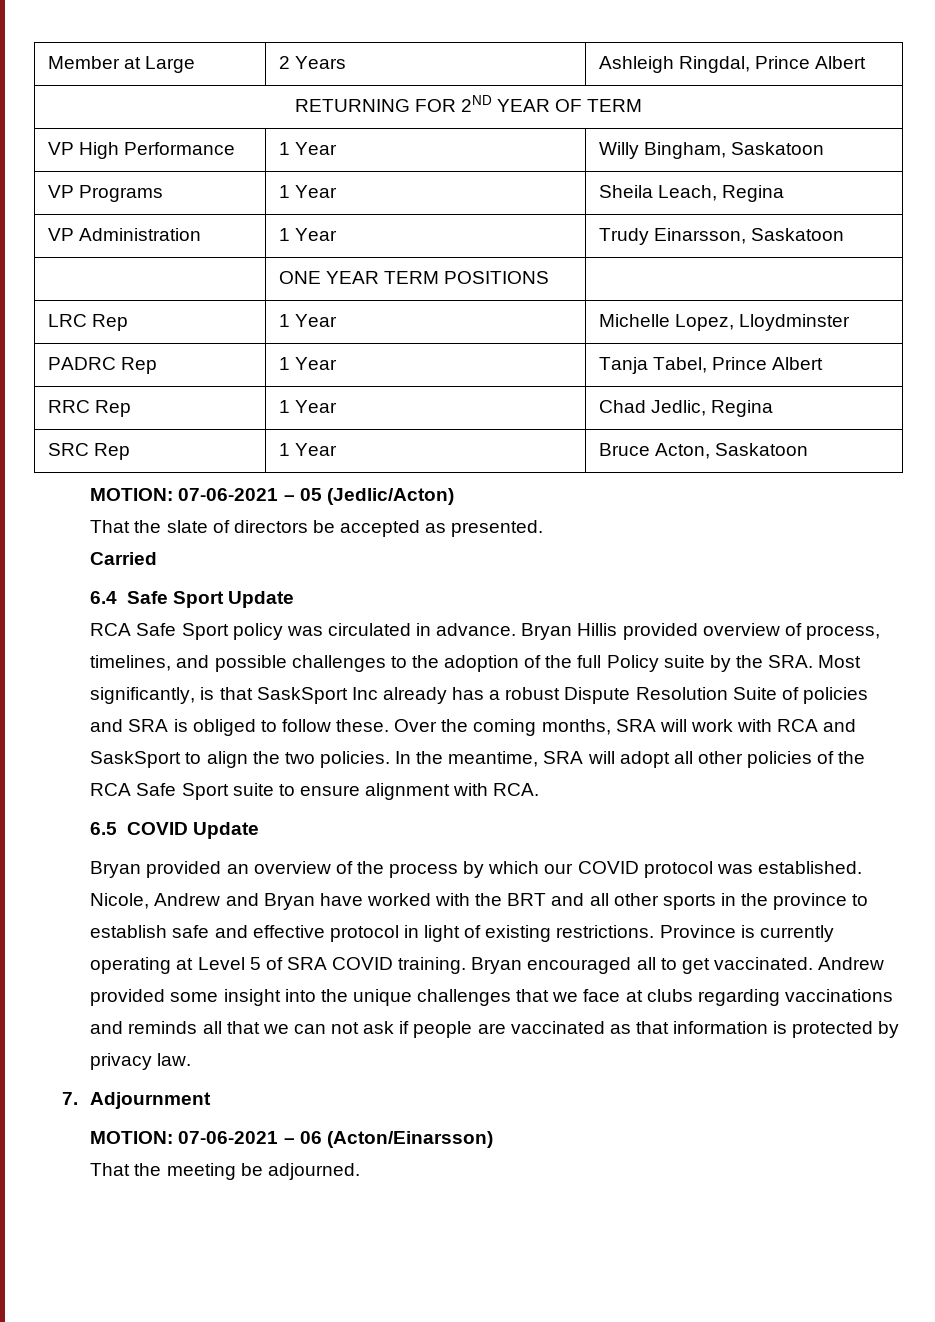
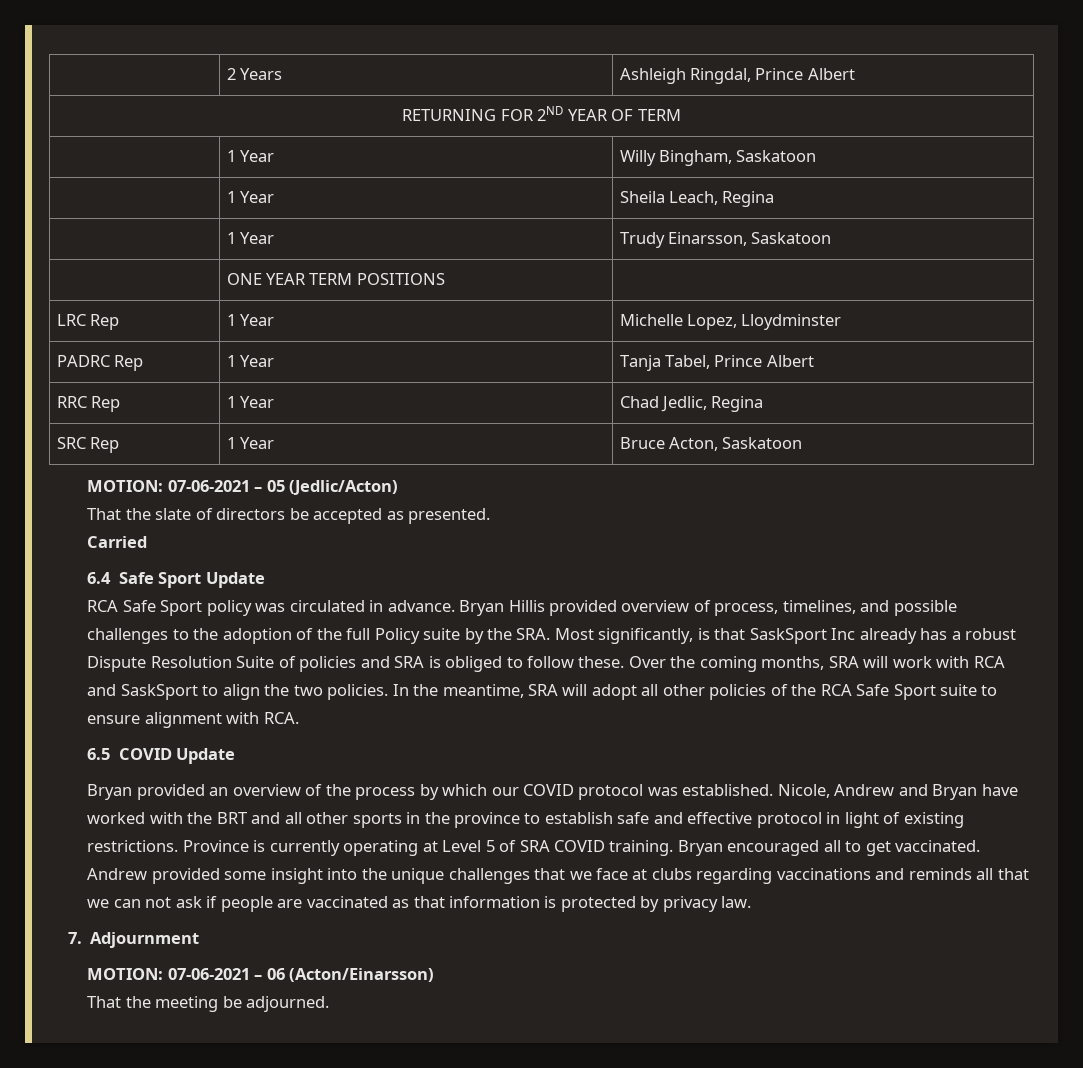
- Member at Large | 2 Years | Ashleigh Ringdal, Prince Albert
+ | 2 Years | Ashleigh Ringdal, Prince Albert
- VP High Performance | 1 Year | Willy Bingham, Saskatoon
+ | 1 Year | Willy Bingham, Saskatoon
- VP Programs | 1 Year | Sheila Leach, Regina
+ | 1 Year | Sheila Leach, Regina
- VP Administration | 1 Year | Trudy Einarsson, Saskatoon
+ | 1 Year | Trudy Einarsson, Saskatoon

